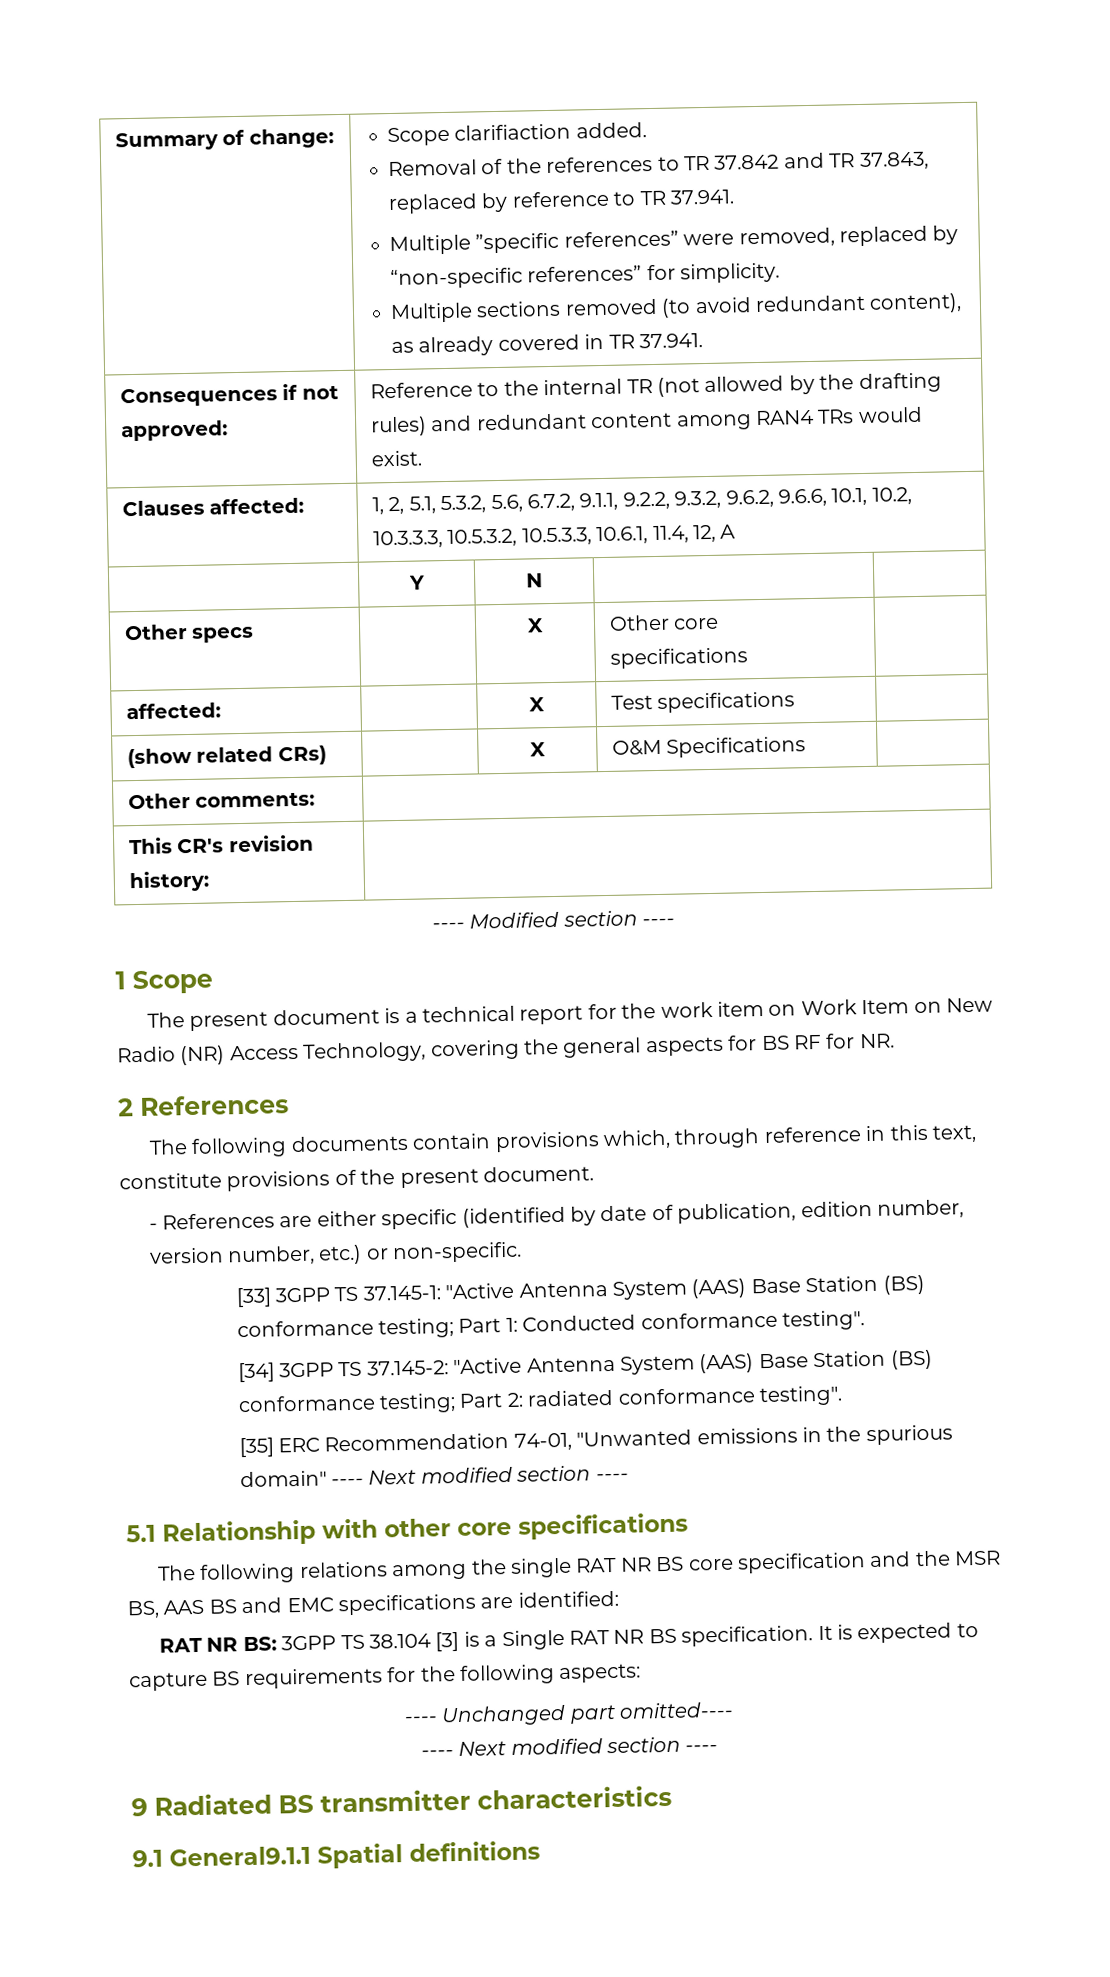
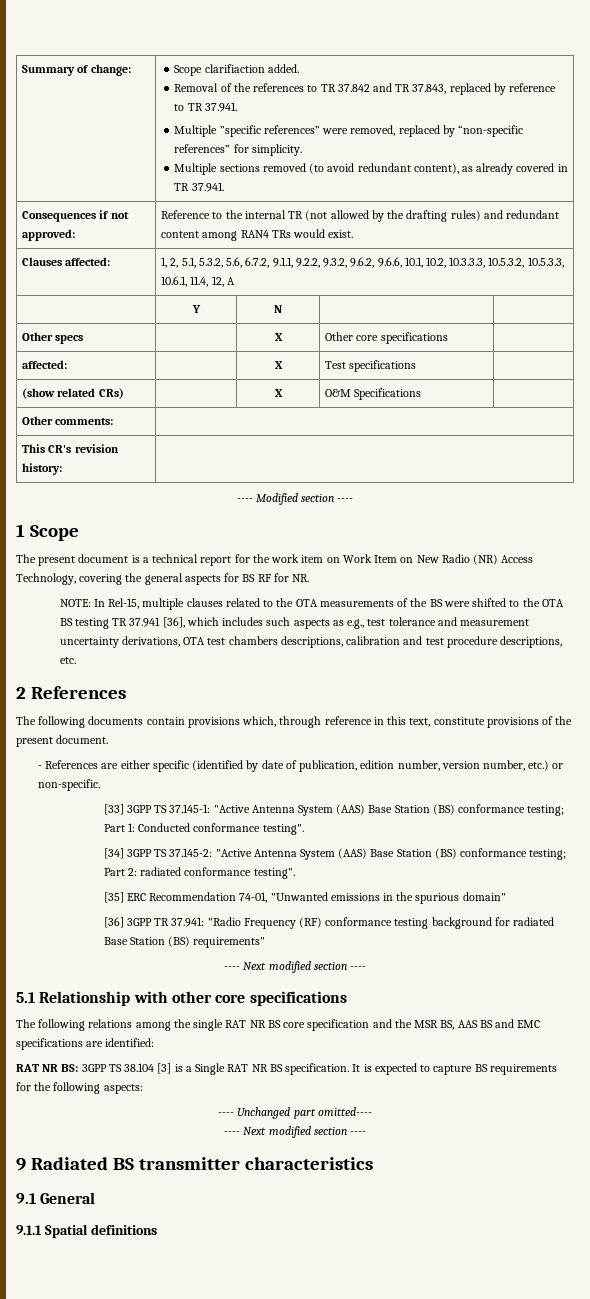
+ NOTE: In Rel-15, multiple clauses related to the OTA measurements of the BS were shifted to the OTA BS testing TR 37.941 [36], which includes such aspects as e.g., test tolerance and measurement uncertainty derivations, OTA test chambers descriptions, calibration and test procedure descriptions, etc.
- [35] ERC Recommendation 74-01, "Unwanted emissions in the spurious domain" ---- Next modified section ----
+ [35] ERC Recommendation 74-01, "Unwanted emissions in the spurious domain"
+ [36] 3GPP TR 37.941: "Radio Frequency (RF) conformance testing background for radiated Base Station (BS) requirements"
+ ---- Next modified section ----
- 9.1 General9.1.1 Spatial definitions
+ 9.1 General
+ 9.1.1 Spatial definitions

